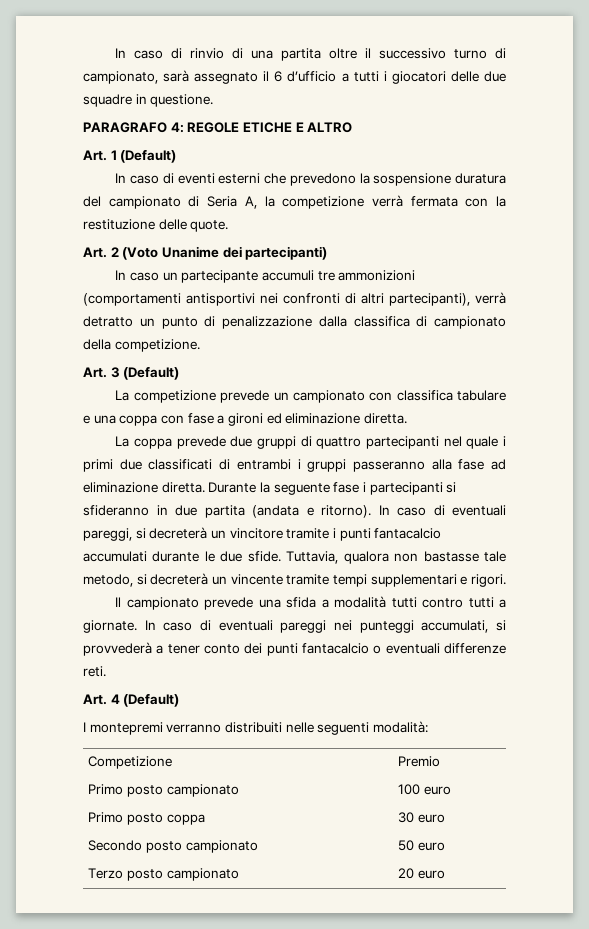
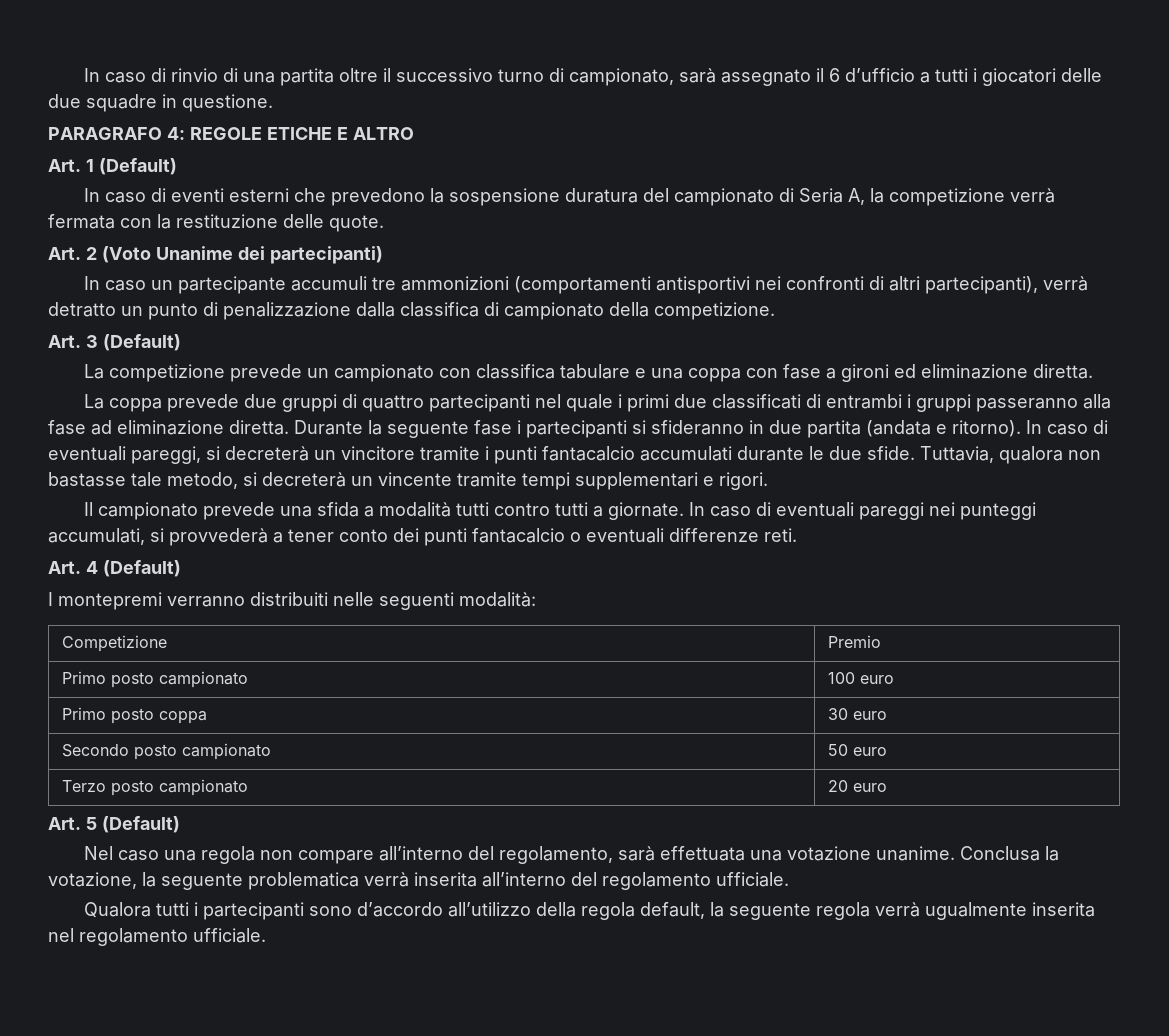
+ Art. 5 (Default)
+ Nel caso una regola non compare all’interno del regolamento, sarà effettuata una votazione unanime. Conclusa la votazione, la seguente problematica verrà inserita all’interno del regolamento ufficiale.
+ Qualora tutti i partecipanti sono d’accordo all’utilizzo della regola default, la seguente regola verrà ugualmente inserita nel regolamento ufficiale.

